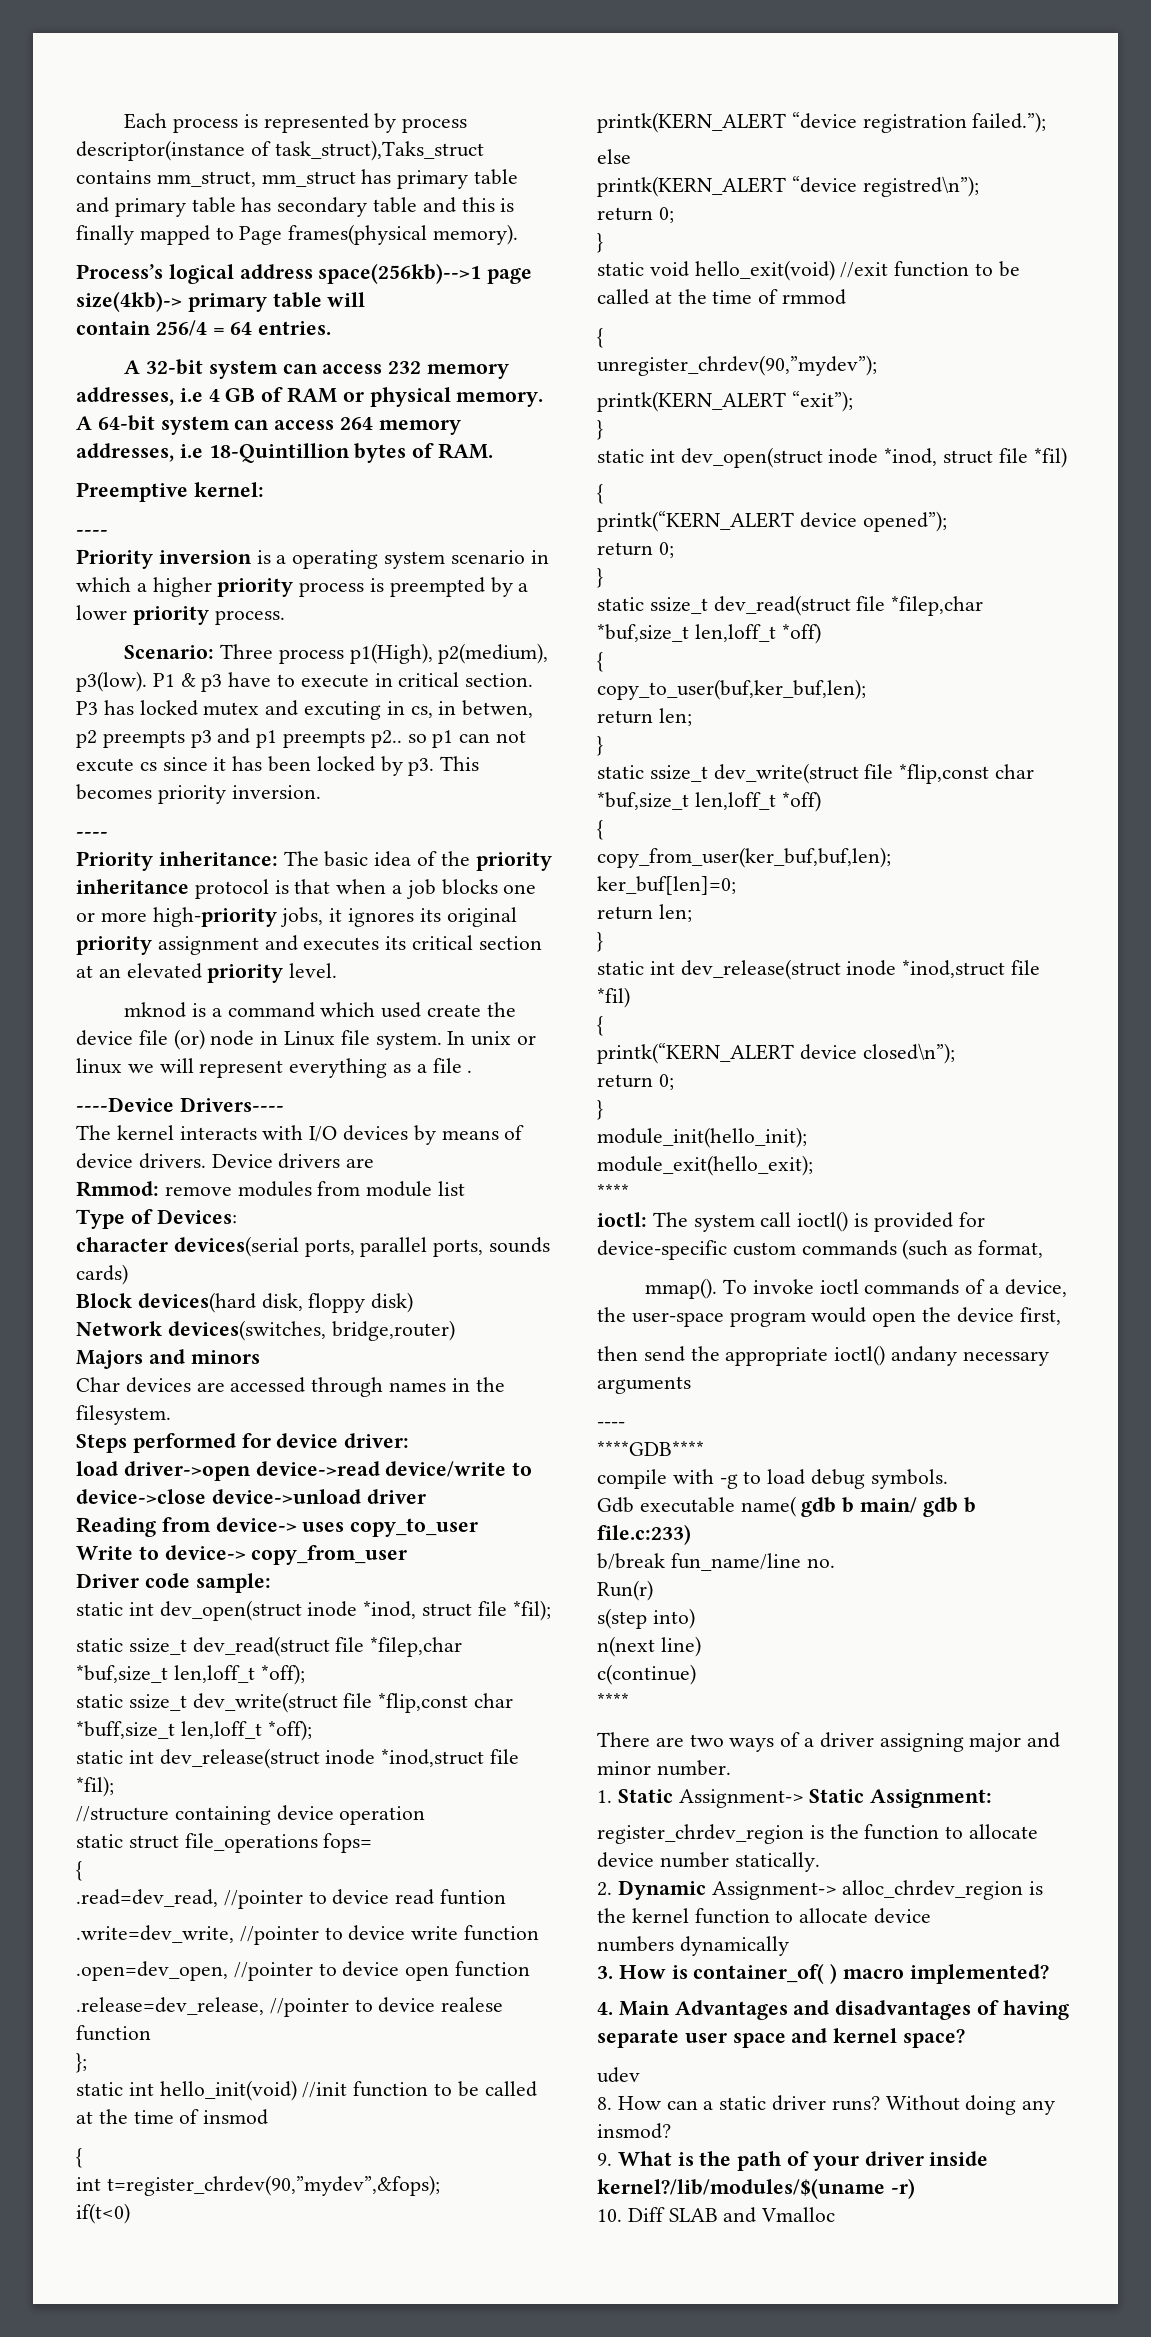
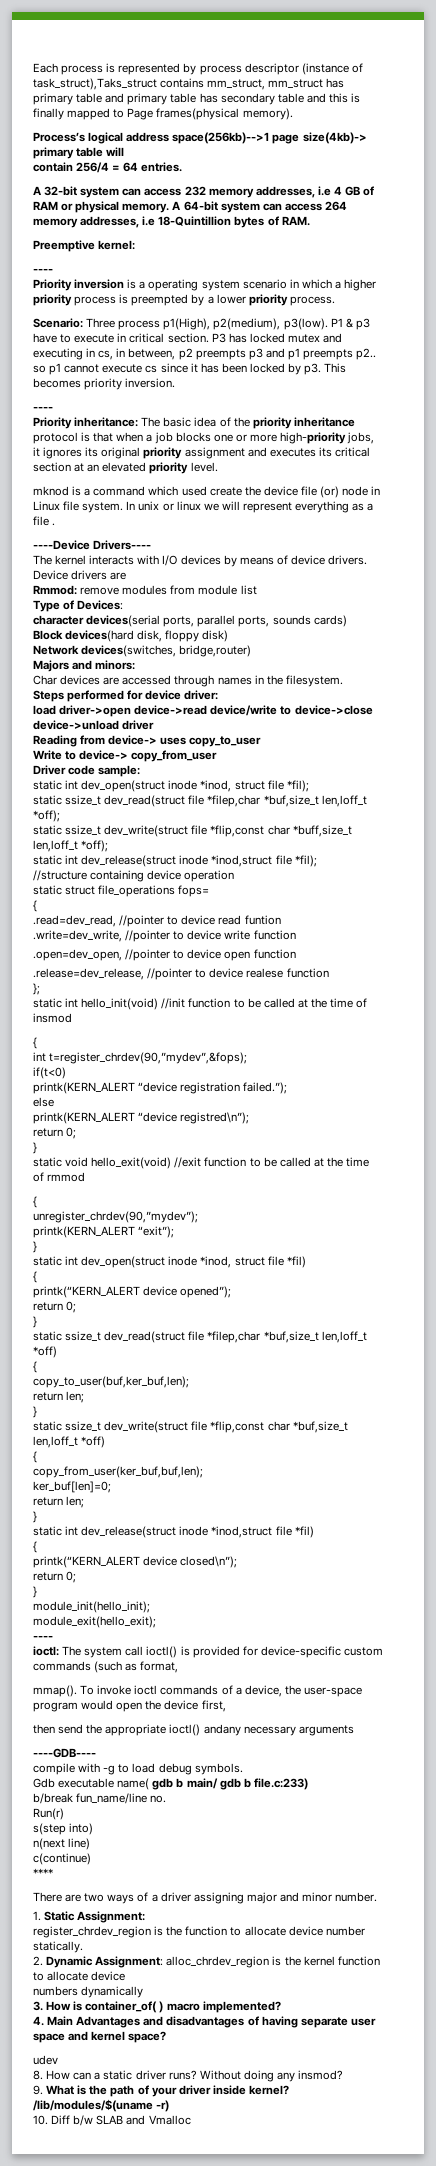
- Each process is represented by process descriptor(instance of task_struct),Taks_struct contains mm_struct, mm_struct has primary table and primary table has secondary table and this is finally mapped to Page frames(physical memory).
+ Each process is represented by process descriptor (instance of task_struct),Taks_struct contains mm_struct, mm_struct has primary table and primary table has secondary table and this is finally mapped to Page frames(physical memory).
- P3 has locked mutex and excuting in cs, in betwen, p2 preempts p3 and p1 preempts p2.. so p1 can not excute cs since it has been locked by p3.
+ P3 has locked mutex and executing in cs, in between, p2 preempts p3 and p1 preempts p2.. so p1 cannot execute cs since it has been locked by p3.
- Majors and minors
+ Majors and minors:
  module_exit(hello_exit);
- ****
+ ----
  then send the appropriate ioctl() andany necessary arguments
- ----
- ****GDB****
+ ----GDB----
- 1. Static Assignment-> Static Assignment:
+ 1. Static Assignment:
- 2. Dynamic Assignment-> alloc_chrdev_region is the kernel function to allocate device
+ 2. Dynamic Assignment: alloc_chrdev_region is the kernel function to allocate device
- 9. What is the path of your driver inside kernel?/lib/modules/$(uname -r)
+ 9. What is the path of your driver inside kernel? /lib/modules/$(uname -r)
- 10. Diff SLAB and Vmalloc
+ 10. Diff b/w SLAB and Vmalloc

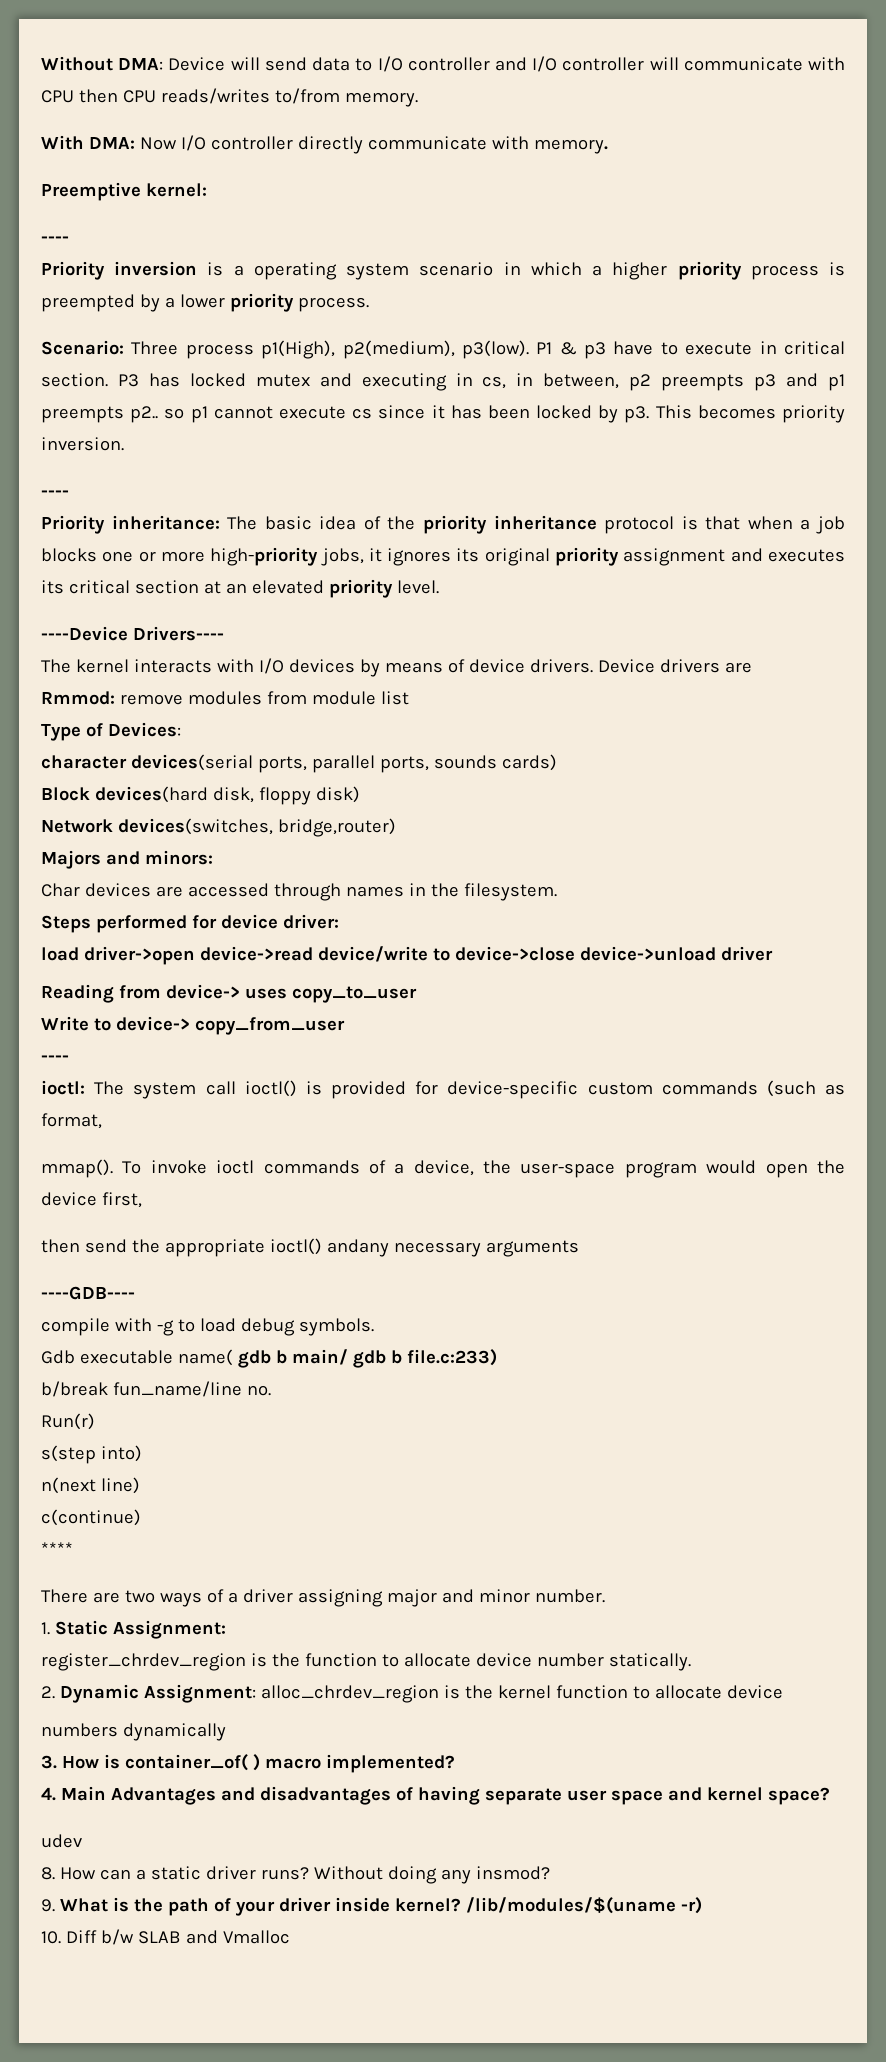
- Each process is represented by process descriptor (instance of task_struct),Taks_struct contains mm_struct, mm_struct has primary table and primary table has secondary table and this is finally mapped to Page frames(physical memory).
- Process’s logical address space(256kb)-->1 page size(4kb)-> primary table will
- contain 256/4 = 64 entries.
- A 32-bit system can access 232 memory addresses, i.e 4 GB of RAM or physical memory. A 64-bit system can access 264 memory addresses, i.e 18-Quintillion bytes of RAM.
+ Without DMA: Device will send data to I/O controller and I/O controller will communicate with CPU then CPU reads/writes to/from memory.
+ With DMA: Now I/O controller directly communicate with memory.
- mknod is a command which used create the device file (or) node in Linux file system. In unix or linux we will represent everything as a file .
- Driver code sample:
- static int dev_open(struct inode *inod, struct file *fil);
- static ssize_t dev_read(struct file *filep,char *buf,size_t len,loff_t *off);
- static ssize_t dev_write(struct file *flip,const char *buff,size_t len,loff_t *off);
- static int dev_release(struct inode *inod,struct file *fil);
- //structure containing device operation
- static struct file_operations fops=
- {
- .read=dev_read, //pointer to device read funtion
- .write=dev_write, //pointer to device write function
- .open=dev_open, //pointer to device open function
- .release=dev_release, //pointer to device realese function
- };
- static int hello_init(void) //init function to be called at the time of insmod
- {
- int t=register_chrdev(90,”mydev”,&fops);
- if(t<0)
- printk(KERN_ALERT “device registration failed.”);
- else
- printk(KERN_ALERT “device registred\n”);
- return 0;
- }
- static void hello_exit(void) //exit function to be called at the time of rmmod
- {
- unregister_chrdev(90,”mydev”);
- printk(KERN_ALERT “exit”);
- }
- static int dev_open(struct inode *inod, struct file *fil)
- {
- printk(“KERN_ALERT device opened”);
- return 0;
- }
- static ssize_t dev_read(struct file *filep,char *buf,size_t len,loff_t *off)
- {
- copy_to_user(buf,ker_buf,len);
- return len;
- }
- static ssize_t dev_write(struct file *flip,const char *buf,size_t len,loff_t *off)
- {
- copy_from_user(ker_buf,buf,len);
- ker_buf[len]=0;
- return len;
- }
- static int dev_release(struct inode *inod,struct file *fil)
- {
- printk(“KERN_ALERT device closed\n”);
- return 0;
- }
- module_init(hello_init);
- module_exit(hello_exit);

